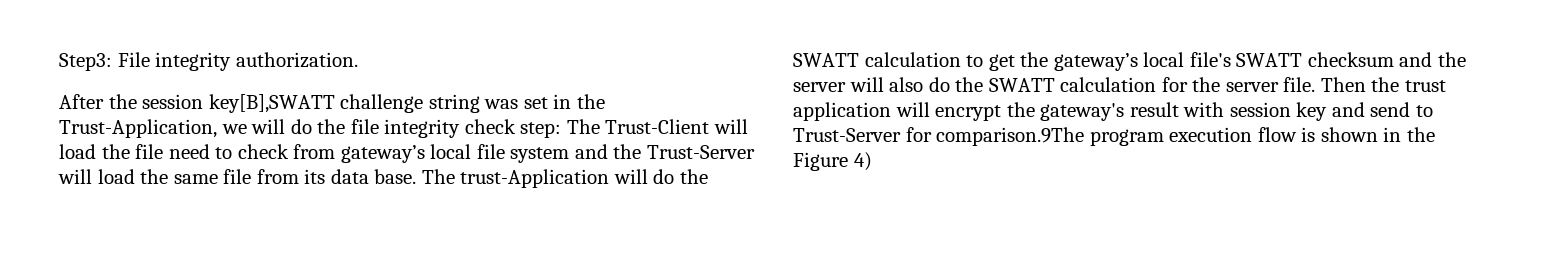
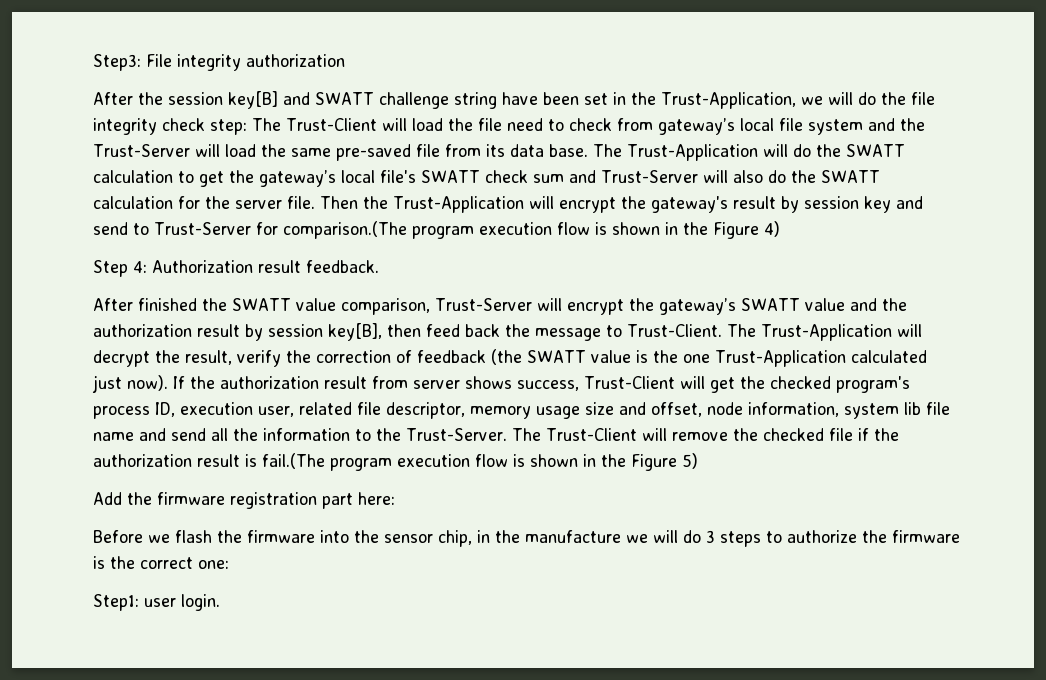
- Step3: File integrity authorization.
+ Step3: File integrity authorization
- After the session key[B],SWATT challenge string was set in the Trust-Application, we will do the file integrity check step: The Trust-Client will load the file need to check from gateway’s local file system and the Trust-Server will load the same file from its data base.
+ After the session key[B] and SWATT challenge string have been set in the Trust-Application, we will do the file integrity check step: The Trust-Client will load the file need to check from gateway’s local file system and the Trust-Server will load the same pre-saved file from its data base.
- The trust-Application will do the SWATT calculation to get the gateway’s local file's SWATT checksum and the server will also do the SWATT calculation for the server file.
+ The Trust-Application will do the SWATT calculation to get the gateway’s local file's SWATT check sum and Trust-Server will also do the SWATT calculation for the server file.
- Then the trust application will encrypt the gateway's result with session key and send to Trust-Server for comparison.9The program execution flow is shown in the Figure 4)
+ Then the Trust-Application will encrypt the gateway's result by session key and send to Trust-Server for comparison.(The program execution flow is shown in the Figure 4)
+ Step 4: Authorization result feedback.
+ After finished the SWATT value comparison, Trust-Server will encrypt the gateway’s SWATT value and the authorization result by session key[B], then feed back the message to Trust-Client. The Trust-Application will decrypt the result, verify the correction of feedback (the SWATT value is the one Trust-Application calculated just now). If the authorization result from server shows success, Trust-Client will get the checked program's process ID, execution user, related file descriptor, memory usage size and offset, node information, system lib file name and send all the information to the Trust-Server. The Trust-Client will remove the checked file if the authorization result is fail.(The program execution flow is shown in the Figure 5)
+ Add the firmware registration part here:
+ Before we flash the firmware into the sensor chip, in the manufacture we will do 3 steps to authorize the firmware is the correct one:
+ Step1: user login.

